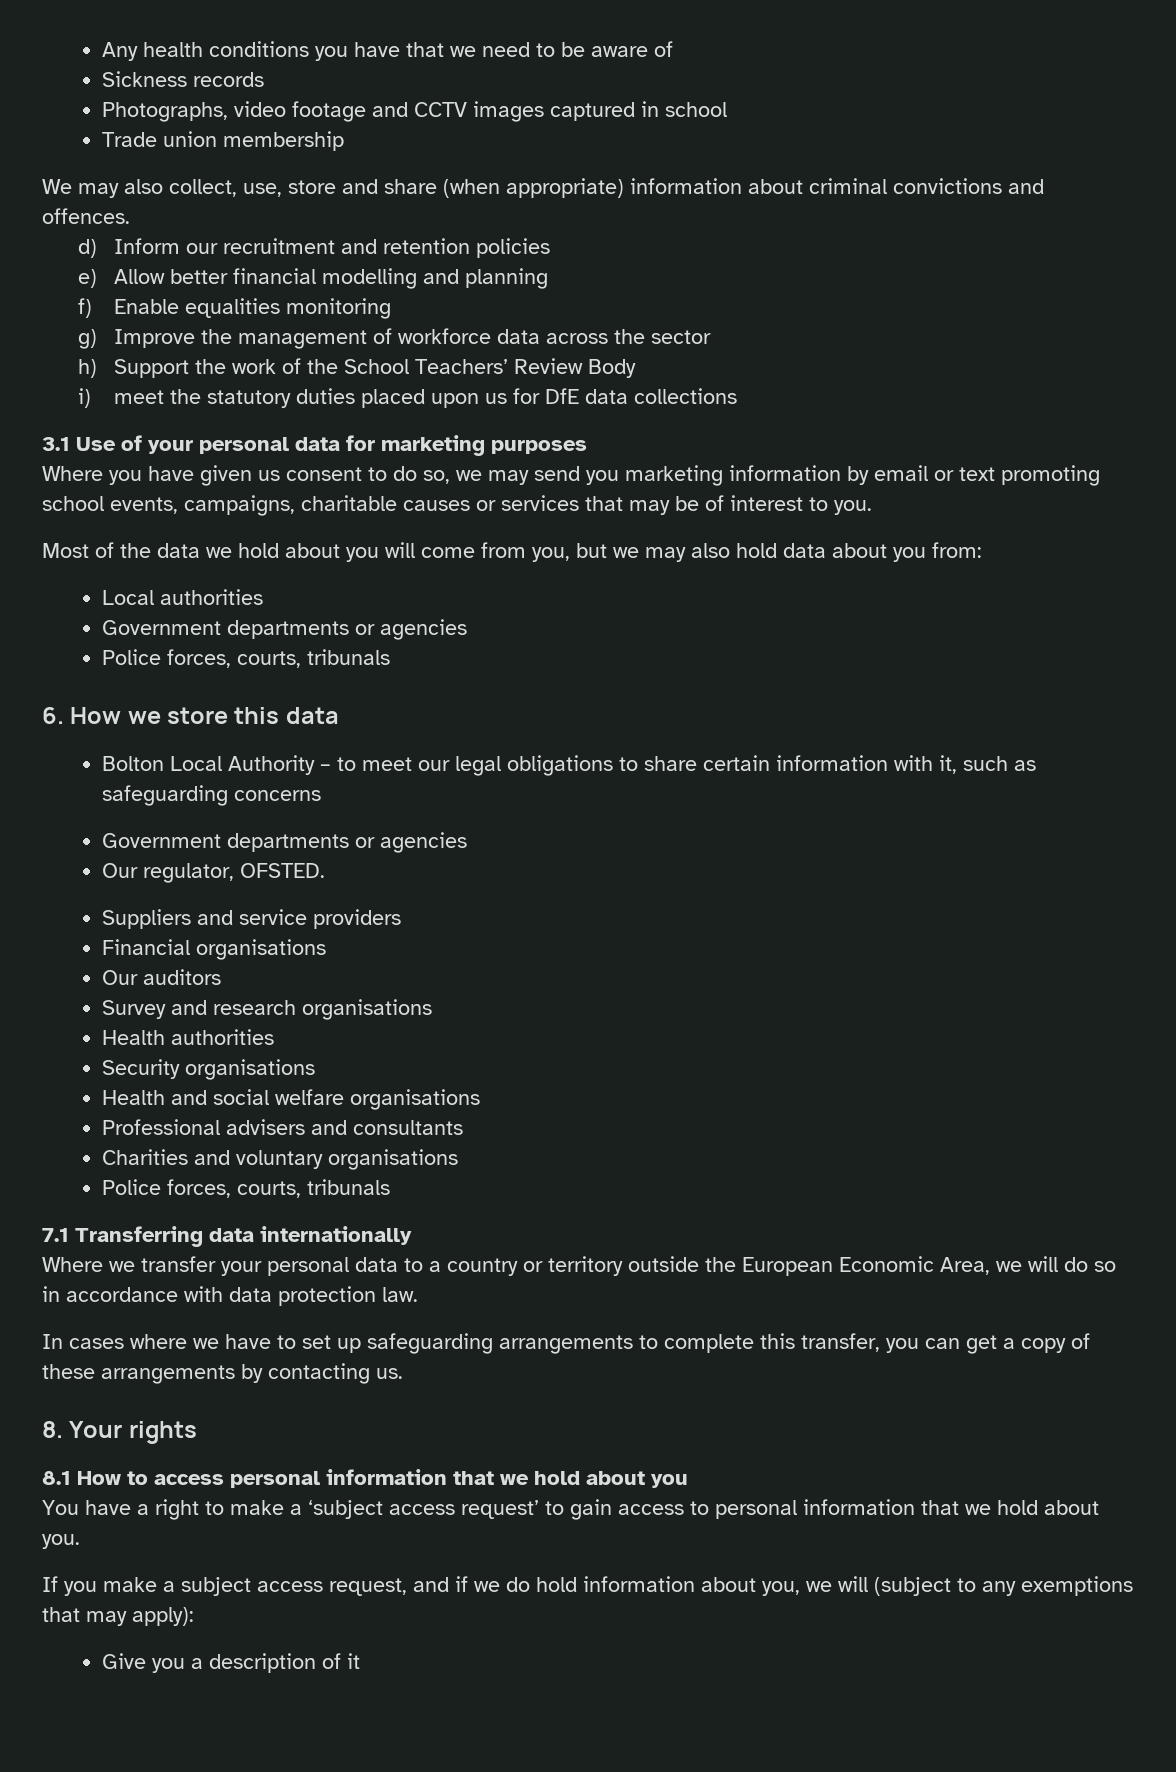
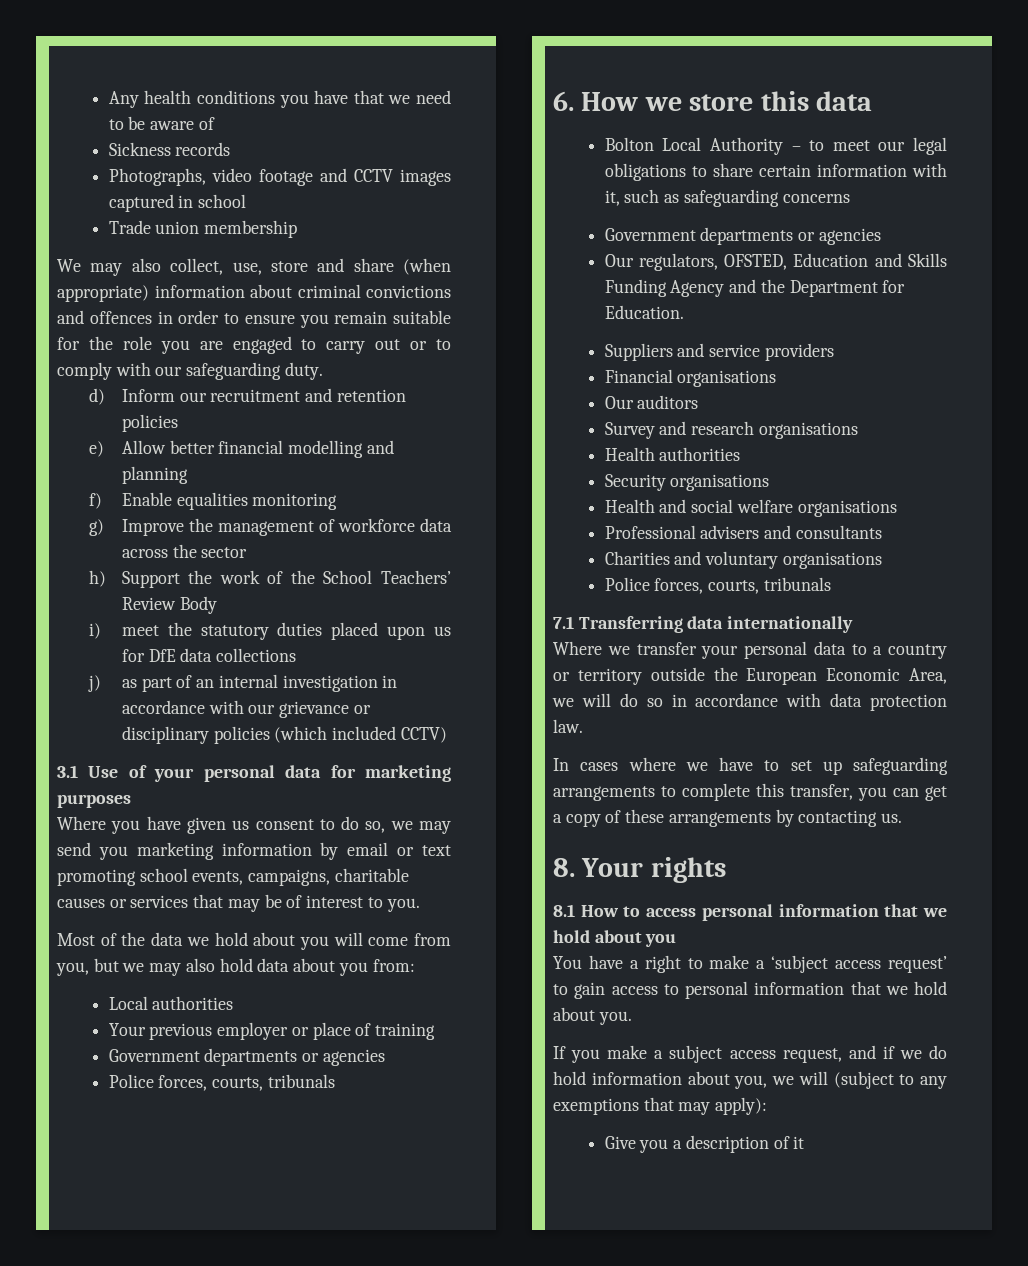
- We may also collect, use, store and share (when appropriate) information about criminal convictions and offences.
+ We may also collect, use, store and share (when appropriate) information about criminal convictions and offences in order to ensure you remain suitable for the role you are engaged to carry out or to comply with our safeguarding duty.
+ j) as part of an internal investigation in accordance with our grievance or disciplinary policies (which included CCTV)
+ Your previous employer or place of training
- Our regulator, OFSTED.
+ Our regulators, OFSTED, Education and Skills Funding Agency and the Department for Education.

